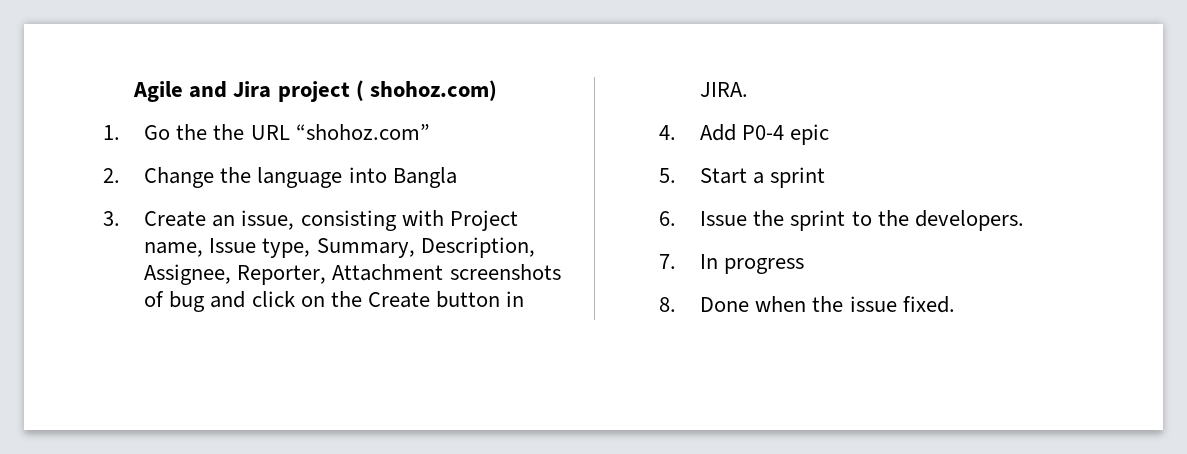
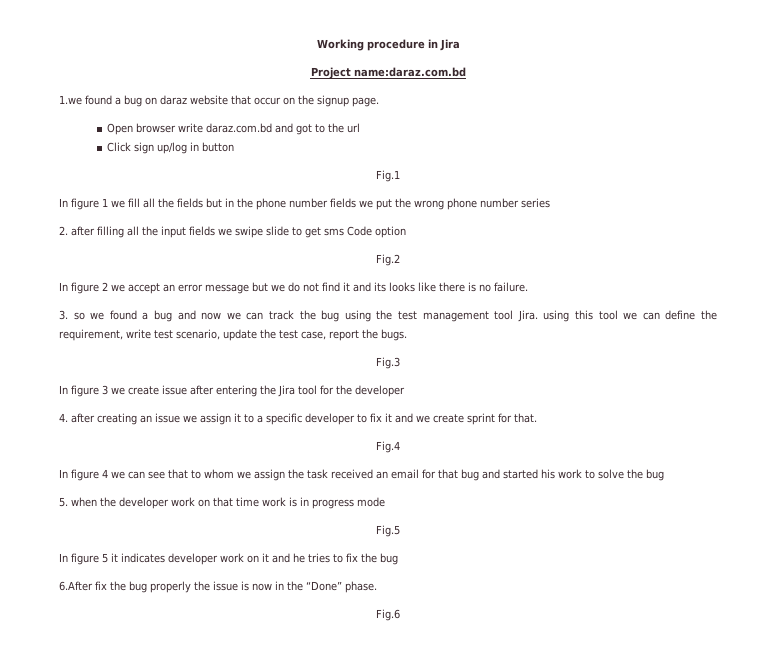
- Agile and Jira project ( shohoz.com)
- 1. Go the the URL “shohoz.com”
- 2. Change the language into Bangla
- 3. Create an issue, consisting with Project name, Issue type, Summary, Description, Assignee, Reporter, Attachment screenshots of bug and click on the Create button in JIRA.
- 4. Add P0-4 epic
- 5. Start a sprint
- 6. Issue the sprint to the developers.
- 7. In progress
- 8. Done when the issue fixed.
+ Working procedure in Jira
+ Project name:daraz.com.bd
+ 1.we found a bug on daraz website that occur on the signup page.
+ Open browser write daraz.com.bd and got to the url
+ Click sign up/log in button
+ Fig.1
+ In figure 1 we fill all the fields but in the phone number fields we put the wrong phone number series
+ 2. after filling all the input fields we swipe slide to get sms Code option
+ Fig.2
+ In figure 2 we accept an error message but we do not find it and its looks like there is no failure.
+ 3. so we found a bug and now we can track the bug using the test management tool Jira. using this tool we can define the requirement, write test scenario, update the test case, report the bugs.
+ Fig.3
+ In figure 3 we create issue after entering the Jira tool for the developer
+ 4. after creating an issue we assign it to a specific developer to fix it and we create sprint for that.
+ Fig.4
+ In figure 4 we can see that to whom we assign the task received an email for that bug and started his work to solve the bug
+ 5. when the developer work on that time work is in progress mode
+ Fig.5
+ In figure 5 it indicates developer work on it and he tries to fix the bug
+ 6.After fix the bug properly the issue is now in the “Done” phase.
+ Fig.6

